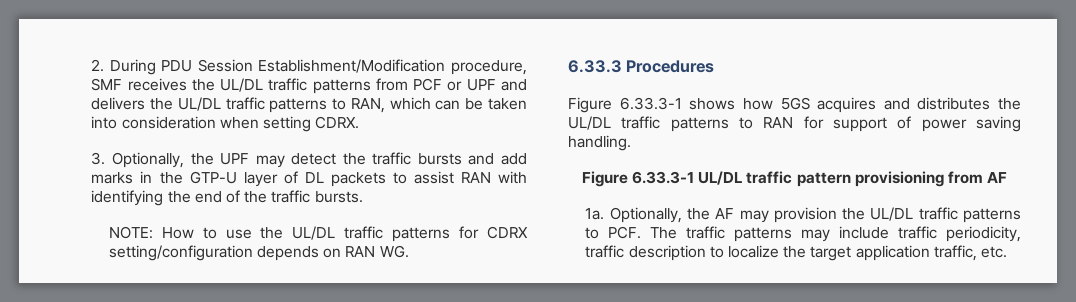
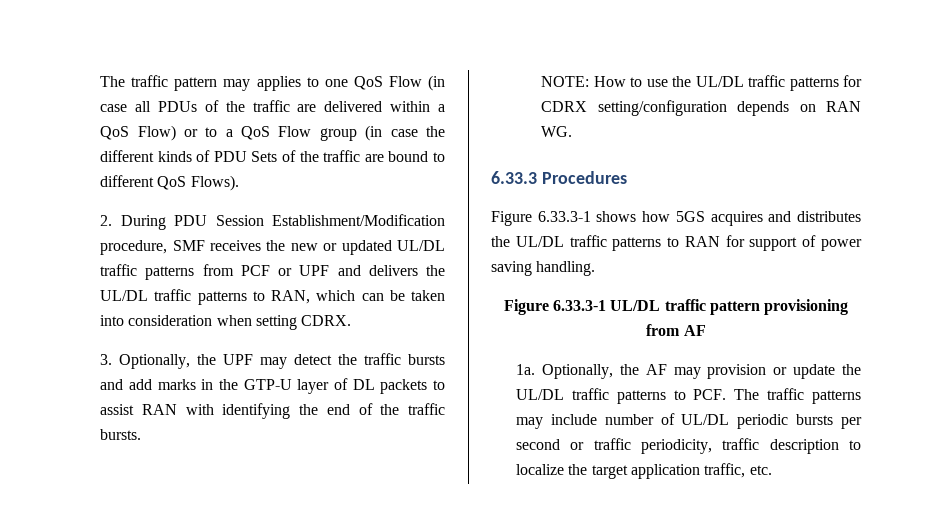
+ The traffic pattern may applies to one QoS Flow (in case all PDUs of the traffic are delivered within a QoS Flow) or to a QoS Flow group (in case the different kinds of PDU Sets of the traffic are bound to different QoS Flows).
- 2. During PDU Session Establishment/Modification procedure, SMF receives the UL/DL traffic patterns from PCF or UPF and delivers the UL/DL traffic patterns to RAN, which can be taken into consideration when setting CDRX.
+ 2. During PDU Session Establishment/Modification procedure, SMF receives the new or updated UL/DL traffic patterns from PCF or UPF and delivers the UL/DL traffic patterns to RAN, which can be taken into consideration when setting CDRX.
- Optionally, the AF may provision the UL/DL traffic patterns to PCF. The traffic patterns may include traffic periodicity, traffic description to localize the target application traffic, etc.
+ Optionally, the AF may provision or update the UL/DL traffic patterns to PCF. The traffic patterns may include number of UL/DL periodic bursts per second or traffic periodicity, traffic description to localize the target application traffic, etc.

